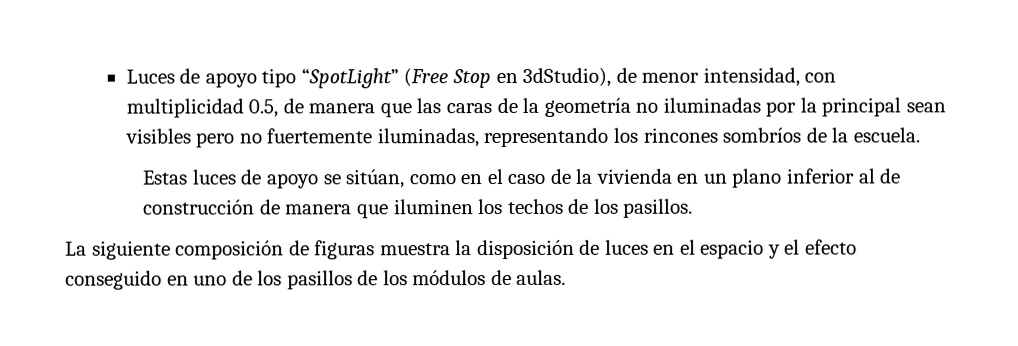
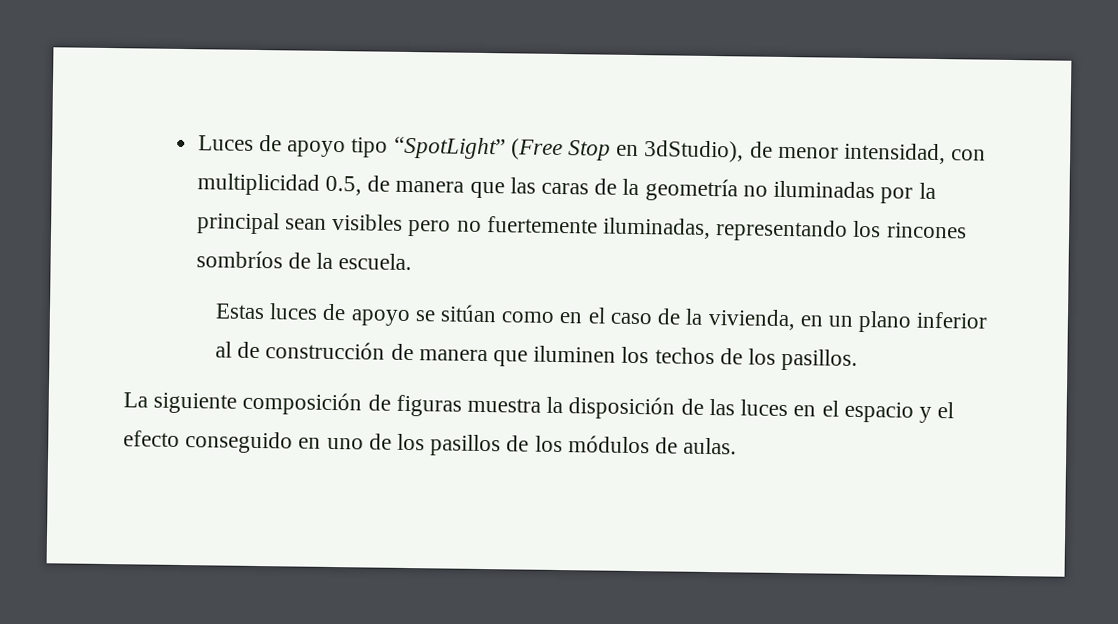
- Estas luces de apoyo se sitúan, como en el caso de la vivienda en un plano inferior al de construcción de manera que iluminen los techos de los pasillos.
+ Estas luces de apoyo se sitúan como en el caso de la vivienda, en un plano inferior al de construcción de manera que iluminen los techos de los pasillos.
- La siguiente composición de figuras muestra la disposición de luces en el espacio y el efecto conseguido en uno de los pasillos de los módulos de aulas.
+ La siguiente composición de figuras muestra la disposición de las luces en el espacio y el efecto conseguido en uno de los pasillos de los módulos de aulas.

